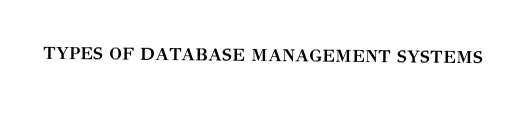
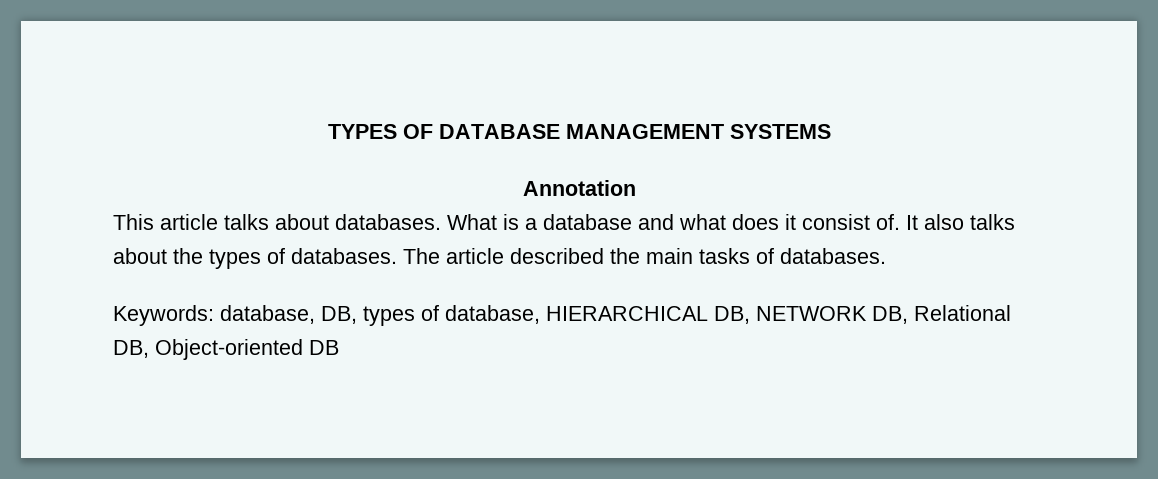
+ Annotation
+ This article talks about databases. What is a database and what does it consist of. It also talks about the types of databases. The article described the main tasks of databases.
+ Keywords: database, DB, types of database, HIERARCHICAL DB, NETWORK DB, Relational DB, Object-oriented DB

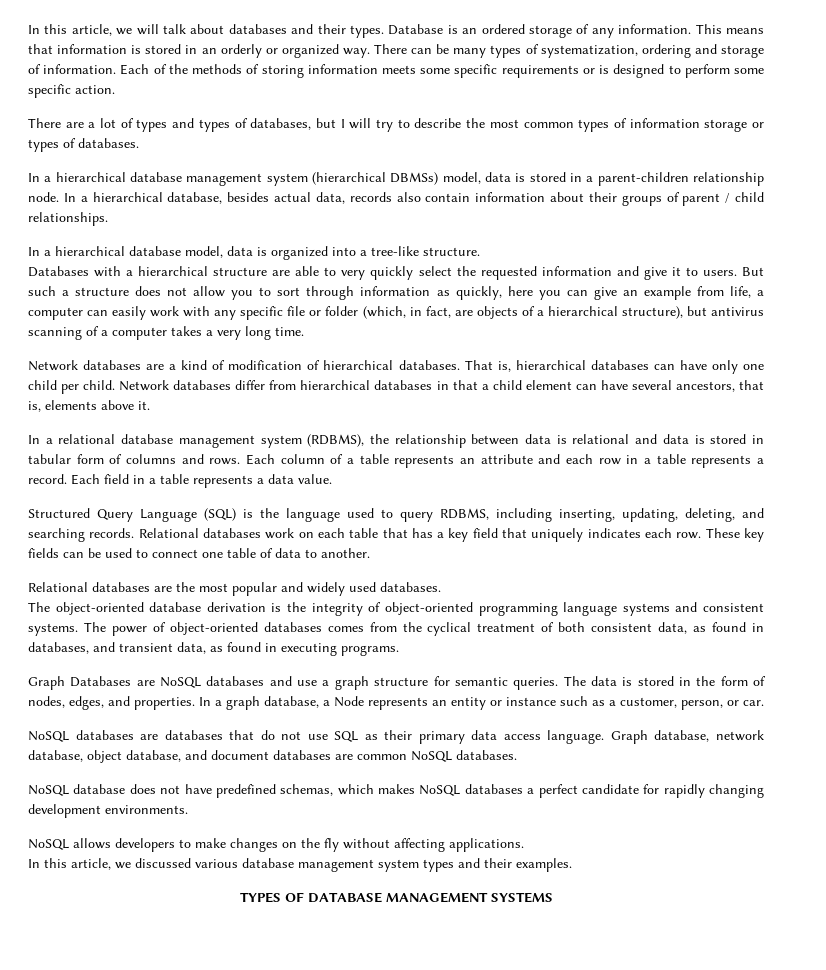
+ In this article, we will talk about databases and their types. Database is an ordered storage of any information. This means that information is stored in an orderly or organized way. There can be many types of systematization, ordering and storage of information. Each of the methods of storing information meets some specific requirements or is designed to perform some specific action.
+ There are a lot of types and types of databases, but I will try to describe the most common types of information storage or types of databases.
+ In a hierarchical database management system (hierarchical DBMSs) model, data is stored in a parent-children relationship node. In a hierarchical database, besides actual data, records also contain information about their groups of parent / child relationships.
+ In a hierarchical database model, data is organized into a tree-like structure.
+ Databases with a hierarchical structure are able to very quickly select the requested information and give it to users. But such a structure does not allow you to sort through information as quickly, here you can give an example from life, a computer can easily work with any specific file or folder (which, in fact, are objects of a hierarchical structure), but antivirus scanning of a computer takes a very long time.
+ Network databases are a kind of modification of hierarchical databases. That is, hierarchical databases can have only one child per child. Network databases differ from hierarchical databases in that a child element can have several ancestors, that is, elements above it.
+ In a relational database management system (RDBMS), the relationship between data is relational and data is stored in tabular form of columns and rows. Each column of a table represents an attribute and each row in a table represents a record. Each field in a table represents a data value.
+ Structured Query Language (SQL) is the language used to query RDBMS, including inserting, updating, deleting, and searching records. Relational databases work on each table that has a key field that uniquely indicates each row. These key fields can be used to connect one table of data to another.
+ Relational databases are the most popular and widely used databases.
+ The object-oriented database derivation is the integrity of object-oriented programming language systems and consistent systems. The power of object-oriented databases comes from the cyclical treatment of both consistent data, as found in databases, and transient data, as found in executing programs.
+ Graph Databases are NoSQL databases and use a graph structure for semantic queries. The data is stored in the form of nodes, edges, and properties. In a graph database, a Node represents an entity or instance such as a customer, person, or car.
+ NoSQL databases are databases that do not use SQL as their primary data access language. Graph database, network database, object database, and document databases are common NoSQL databases.
+ NoSQL database does not have predefined schemas, which makes NoSQL databases a perfect candidate for rapidly changing development environments.
+ NoSQL allows developers to make changes on the fly without affecting applications.
+ In this article, we discussed various database management system types and their examples.
- Annotation
- This article talks about databases. What is a database and what does it consist of. It also talks about the types of databases. The article described the main tasks of databases.
- Keywords: database, DB, types of database, HIERARCHICAL DB, NETWORK DB, Relational DB, Object-oriented DB

